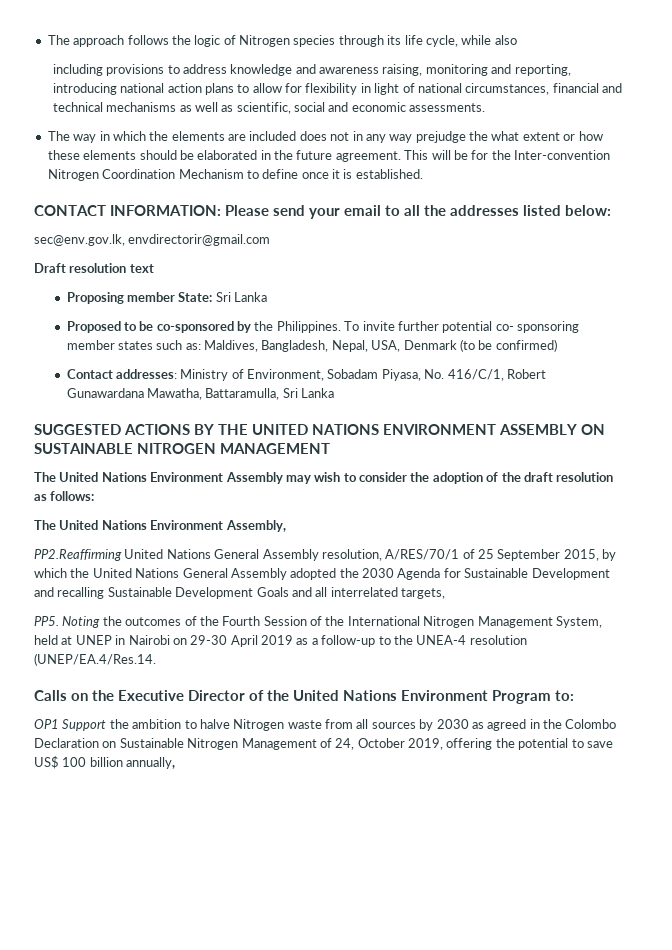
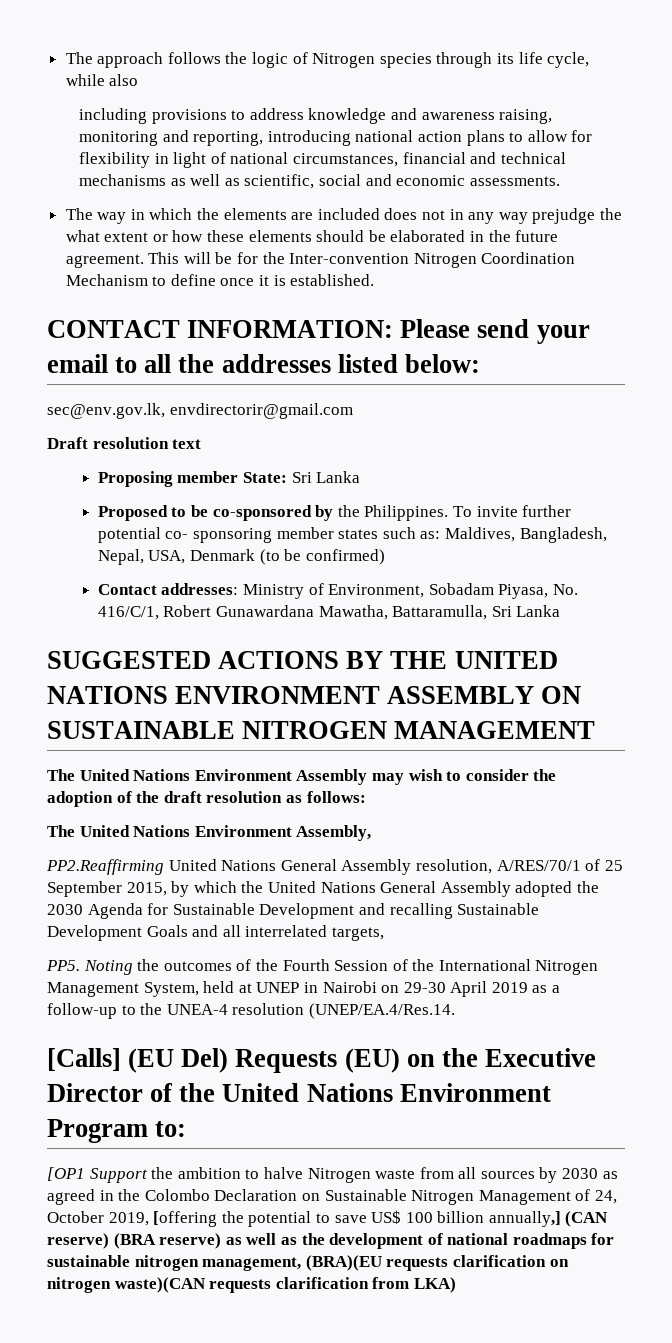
- Calls on the Executive Director of the United Nations Environment Program to:
+ [Calls] (EU Del) Requests (EU) on the Executive Director of the United Nations Environment Program to:
- OP1 Support the ambition to halve Nitrogen waste from all sources by 2030 as agreed in the Colombo Declaration on Sustainable Nitrogen Management of 24, October 2019, offering the potential to save US$ 100 billion annually,
+ [OP1 Support the ambition to halve Nitrogen waste from all sources by 2030 as agreed in the Colombo Declaration on Sustainable Nitrogen Management of 24, October 2019, [offering the potential to save US$ 100 billion annually,] (CAN reserve) (BRA reserve) as well as the development of national roadmaps for sustainable nitrogen management, (BRA)(EU requests clarification on nitrogen waste)(CAN requests clarification from LKA)

